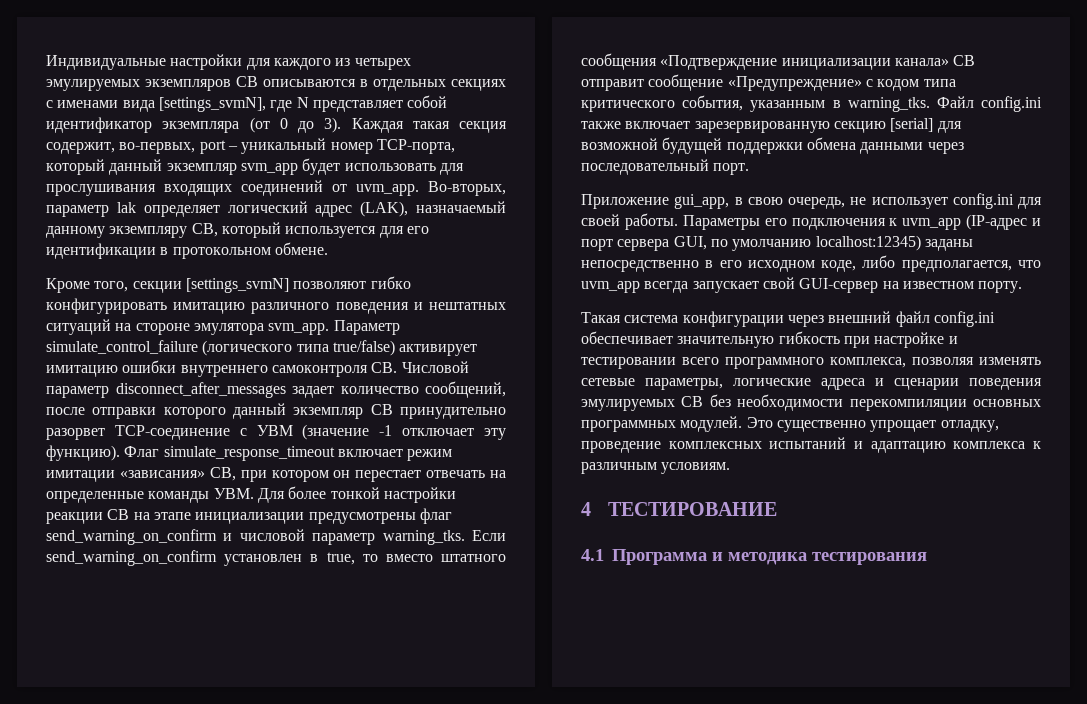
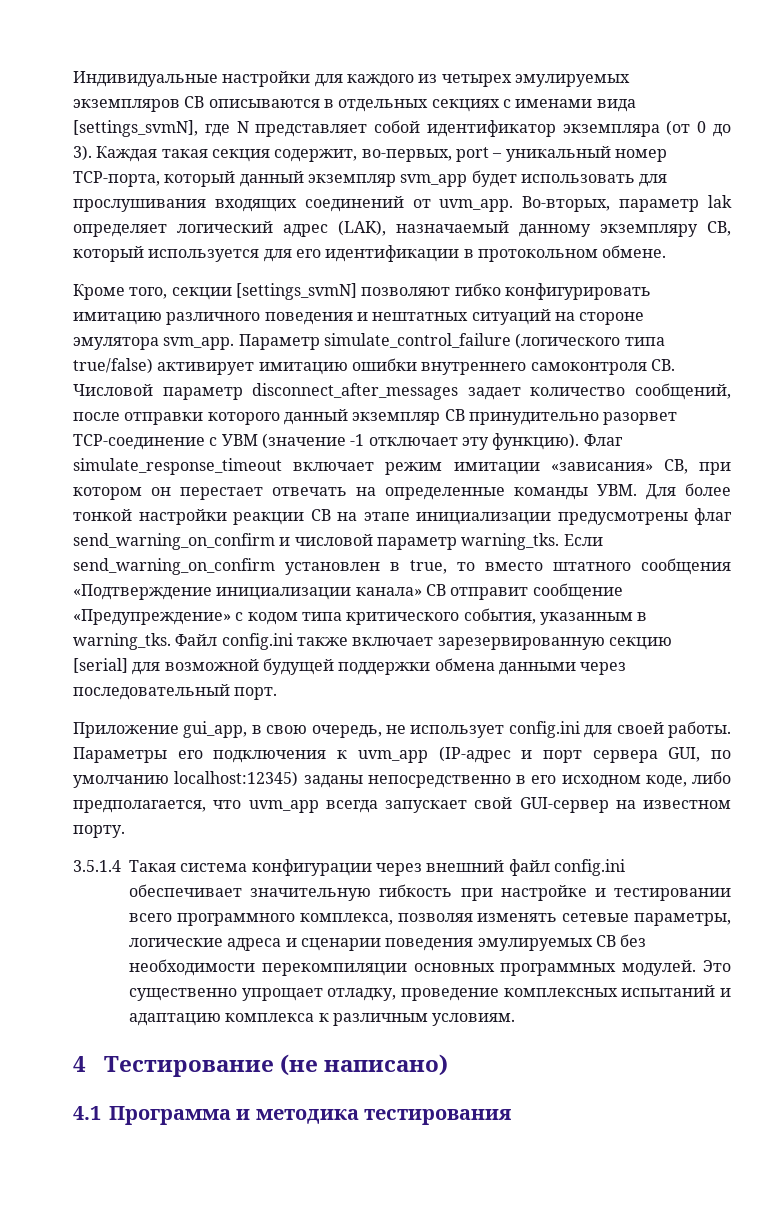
- Такая система конфигурации через внешний файл config.ini обеспечивает значительную гибкость при настройке и тестировании всего программного комплекса, позволяя изменять сетевые параметры, логические адреса и сценарии поведения эмулируемых СВ без необходимости перекомпиляции основных программных модулей.
+ 3.5.1.4 Такая система конфигурации через внешний файл config.ini обеспечивает значительную гибкость при настройке и тестировании всего программного комплекса, позволяя изменять сетевые параметры, логические адреса и сценарии поведения эмулируемых СВ без необходимости перекомпиляции основных программных модулей.
- 4 ТЕСТИРОВАНИЕ
+ 4 Тестирование (не написано)

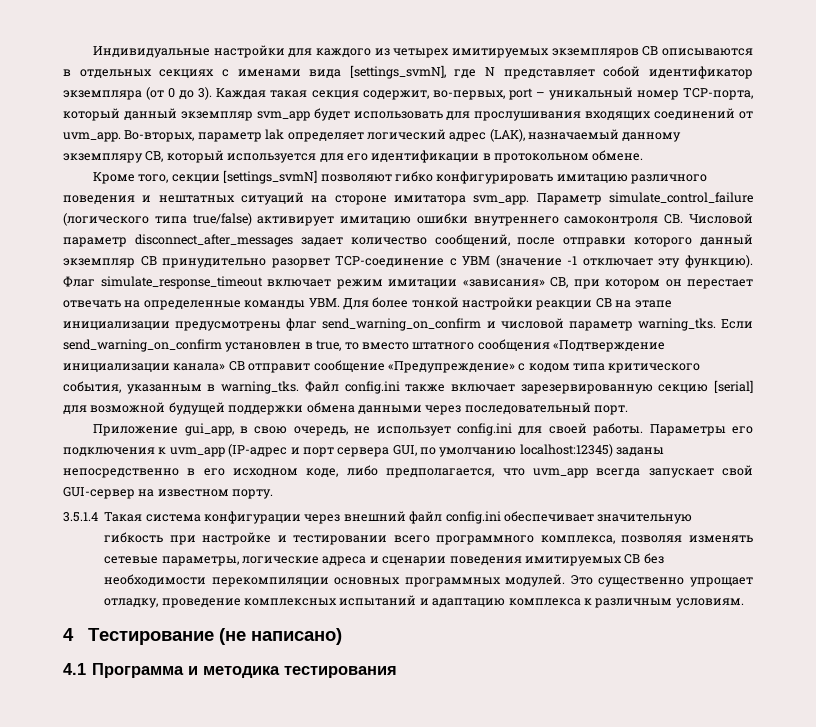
- Индивидуальные настройки для каждого из четырех эмулируемых экземпляров СВ описываются в отдельных секциях с именами вида [settings_svmN], где N представляет собой идентификатор экземпляра (от 0 до 3).
+ Индивидуальные настройки для каждого из четырех имитируемых экземпляров СВ описываются в отдельных секциях с именами вида [settings_svmN], где N представляет собой идентификатор экземпляра (от 0 до 3).
- Кроме того, секции [settings_svmN] позволяют гибко конфигурировать имитацию различного поведения и нештатных ситуаций на стороне эмулятора svm_app.
+ Кроме того, секции [settings_svmN] позволяют гибко конфигурировать имитацию различного поведения и нештатных ситуаций на стороне имитатора svm_app.
- 3.5.1.4 Такая система конфигурации через внешний файл config.ini обеспечивает значительную гибкость при настройке и тестировании всего программного комплекса, позволяя изменять сетевые параметры, логические адреса и сценарии поведения эмулируемых СВ без необходимости перекомпиляции основных программных модулей.
+ 3.5.1.4 Такая система конфигурации через внешний файл config.ini обеспечивает значительную гибкость при настройке и тестировании всего программного комплекса, позволяя изменять сетевые параметры, логические адреса и сценарии поведения имитируемых СВ без необходимости перекомпиляции основных программных модулей.

